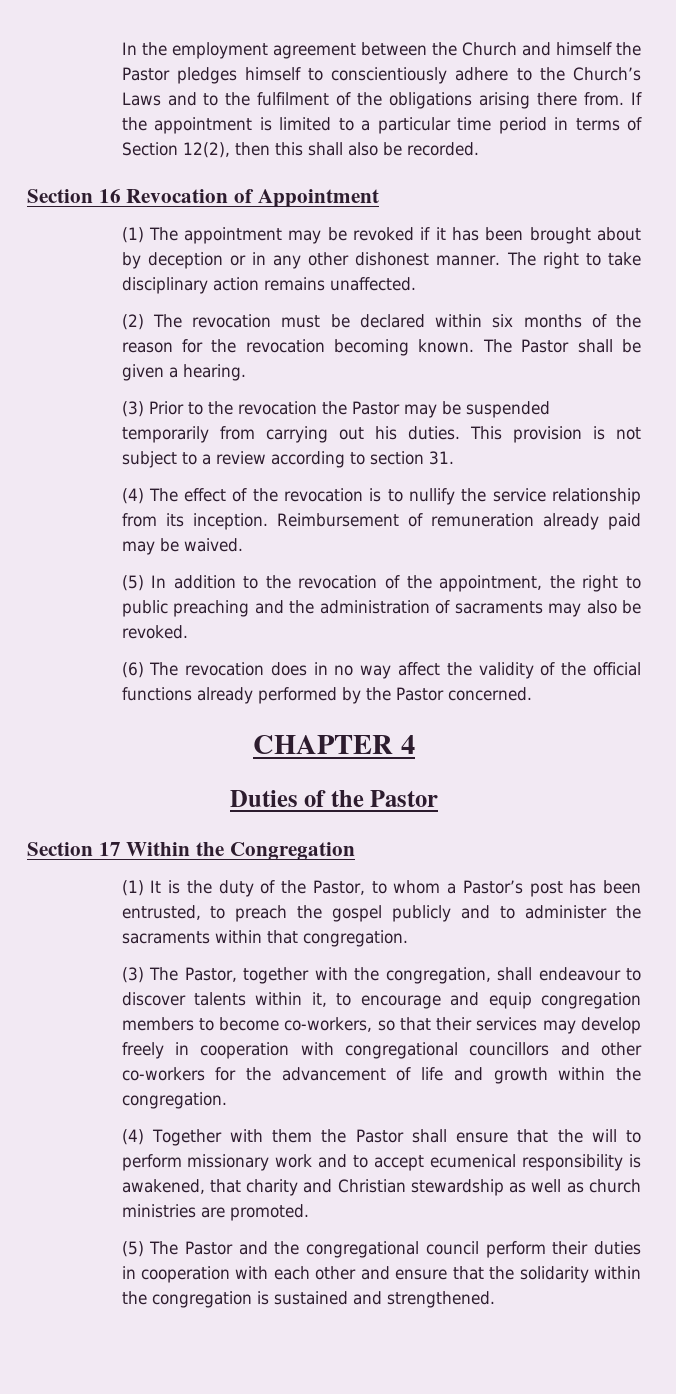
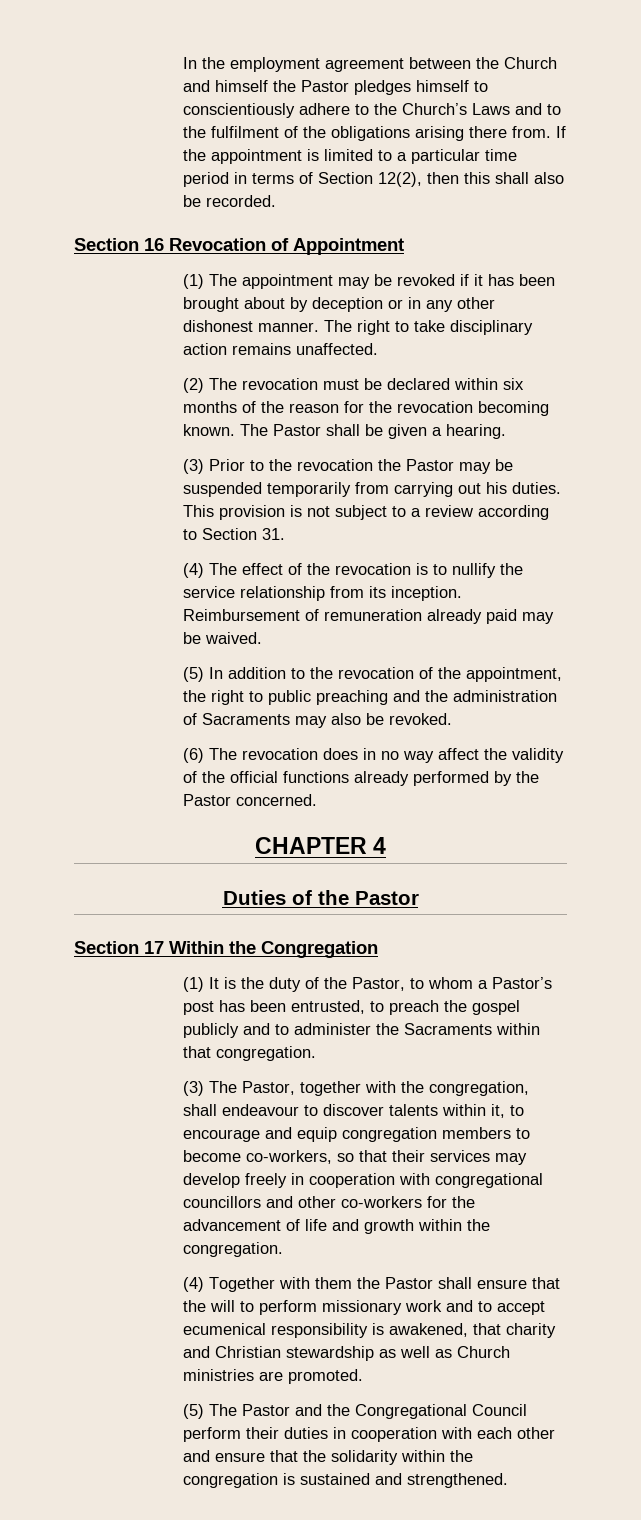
- This provision is not subject to a review according to section 31.
+ This provision is not subject to a review according to Section 31.
- (5) In addition to the revocation of the appointment, the right to public preaching and the administration of sacraments may also be revoked.
+ (5) In addition to the revocation of the appointment, the right to public preaching and the administration of Sacraments may also be revoked.
- (1) It is the duty of the Pastor, to whom a Pastor’s post has been entrusted, to preach the gospel publicly and to administer the sacraments within that congregation.
+ (1) It is the duty of the Pastor, to whom a Pastor’s post has been entrusted, to preach the gospel publicly and to administer the Sacraments within that congregation.
- (4) Together with them the Pastor shall ensure that the will to perform missionary work and to accept ecumenical responsibility is awakened, that charity and Christian stewardship as well as church ministries are promoted.
+ (4) Together with them the Pastor shall ensure that the will to perform missionary work and to accept ecumenical responsibility is awakened, that charity and Christian stewardship as well as Church ministries are promoted.
- (5) The Pastor and the congregational council perform their duties in cooperation with each other and ensure that the solidarity within the congregation is sustained and strengthened.
+ (5) The Pastor and the Congregational Council perform their duties in cooperation with each other and ensure that the solidarity within the congregation is sustained and strengthened.

